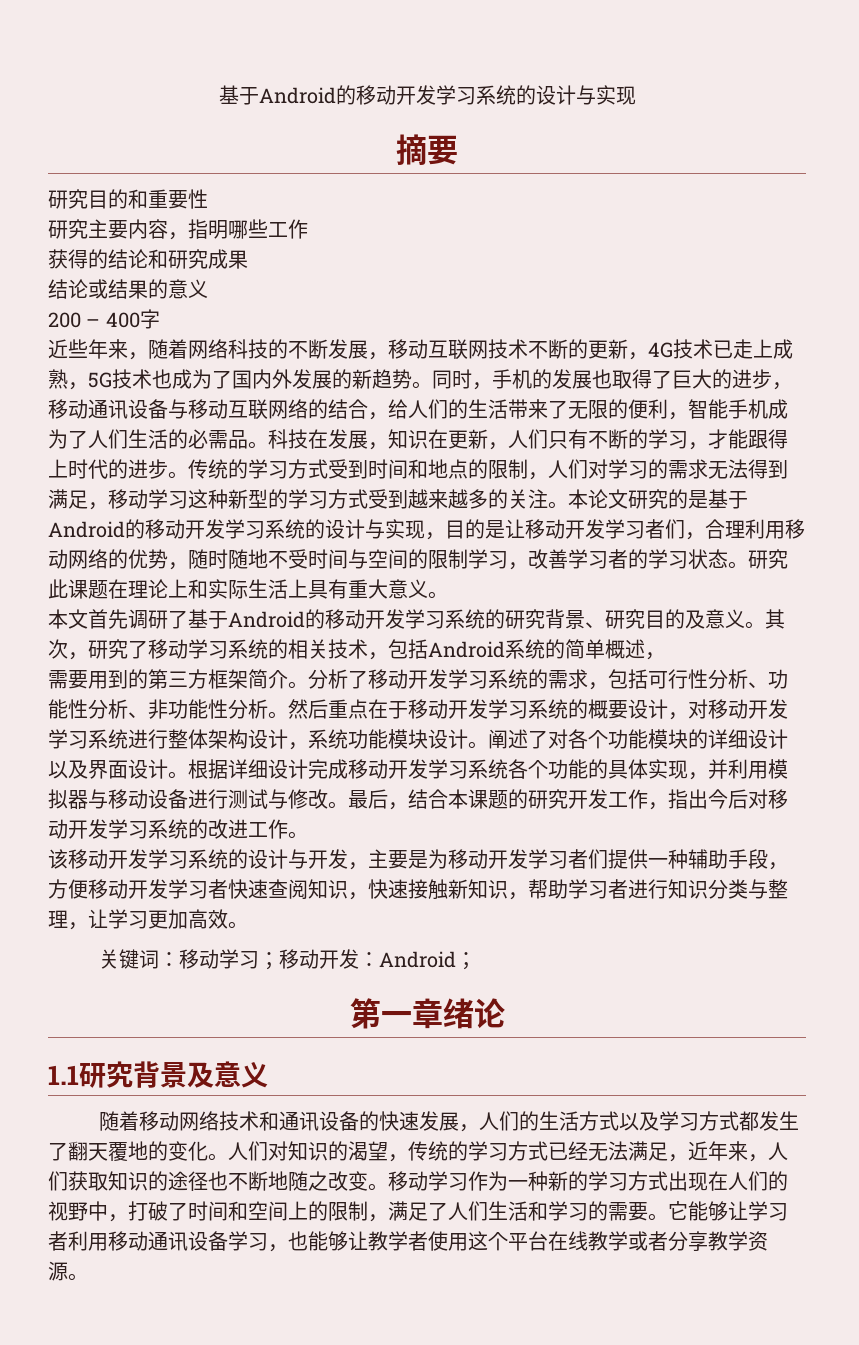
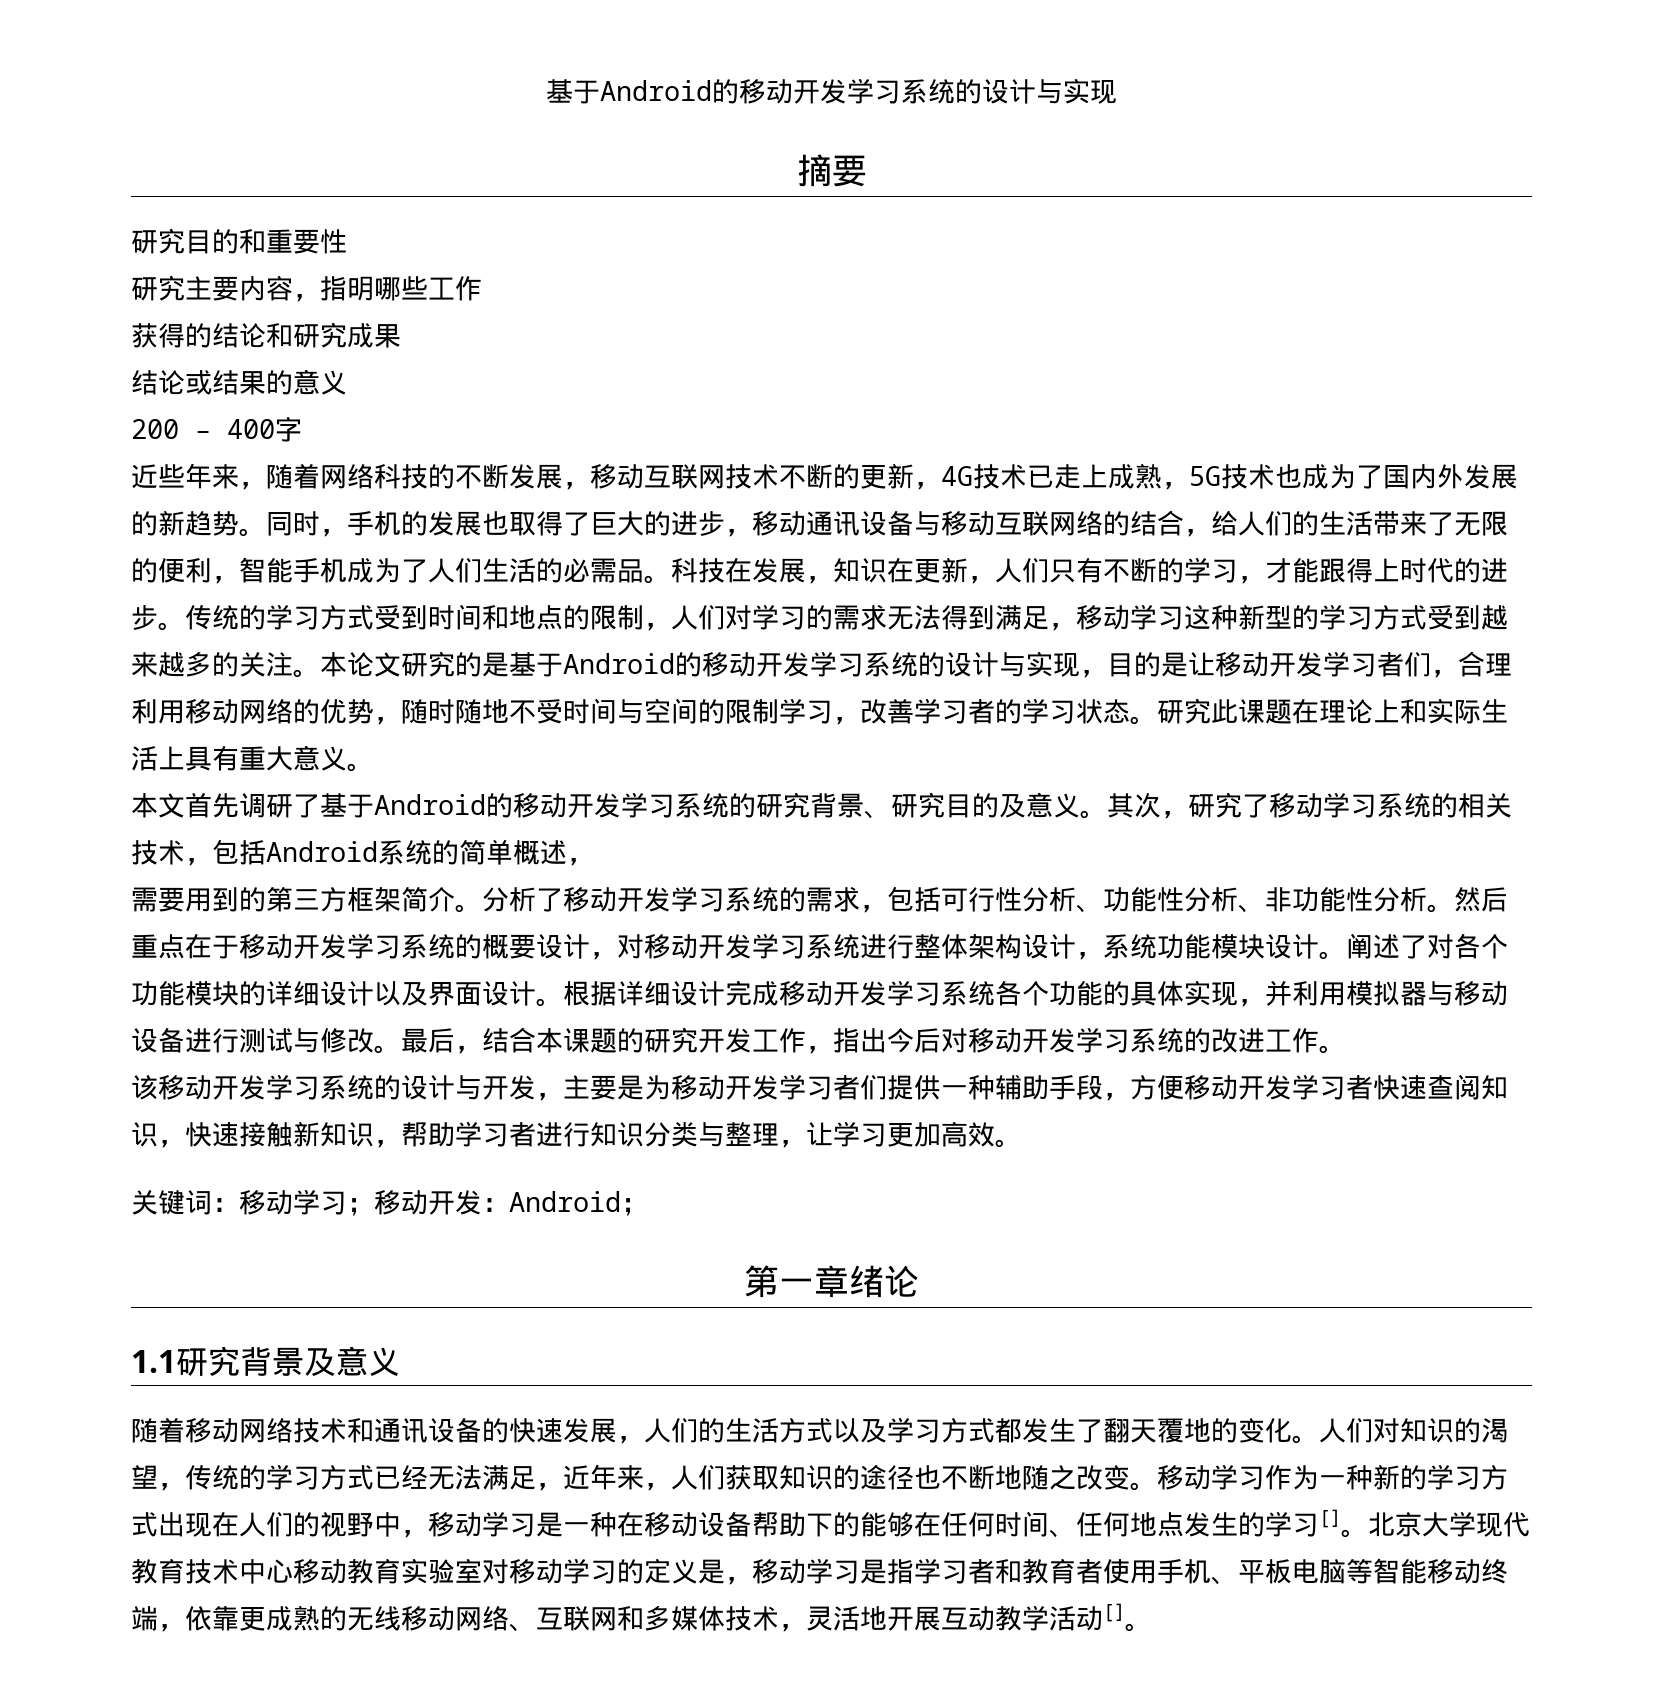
- 移动学习作为一种新的学习方式出现在人们的视野中，打破了时间和空间上的限制，满足了人们生活和学习的需要。它能够让学习者利用移动通讯设备学习，也能够让教学者使用这个平台在线教学或者分享教学资源。
+ 移动学习作为一种新的学习方式出现在人们的视野中，移动学习是一种在移动设备帮助下的能够在任何时间、任何地点发生的学习[]。北京大学现代教育技术中心移动教育实验室对移动学习的定义是，移动学习是指学习者和教育者使用手机、平板电脑等智能移动终端，依靠更成熟的无线移动网络、互联网和多媒体技术，灵活地开展互动教学活动[]。

